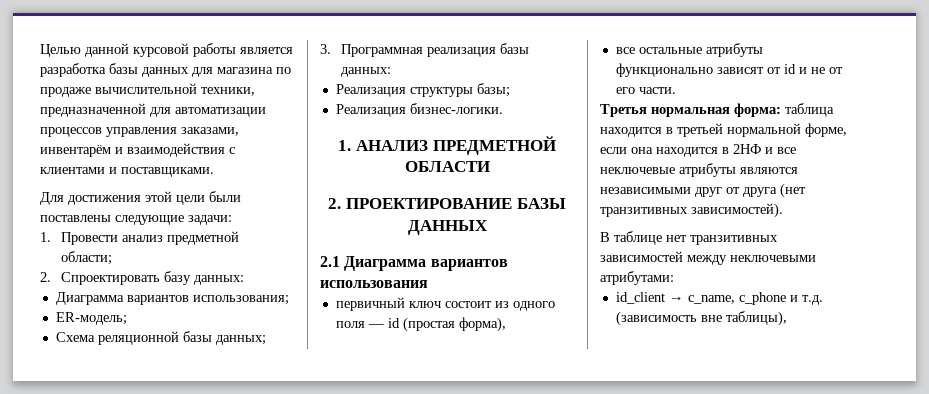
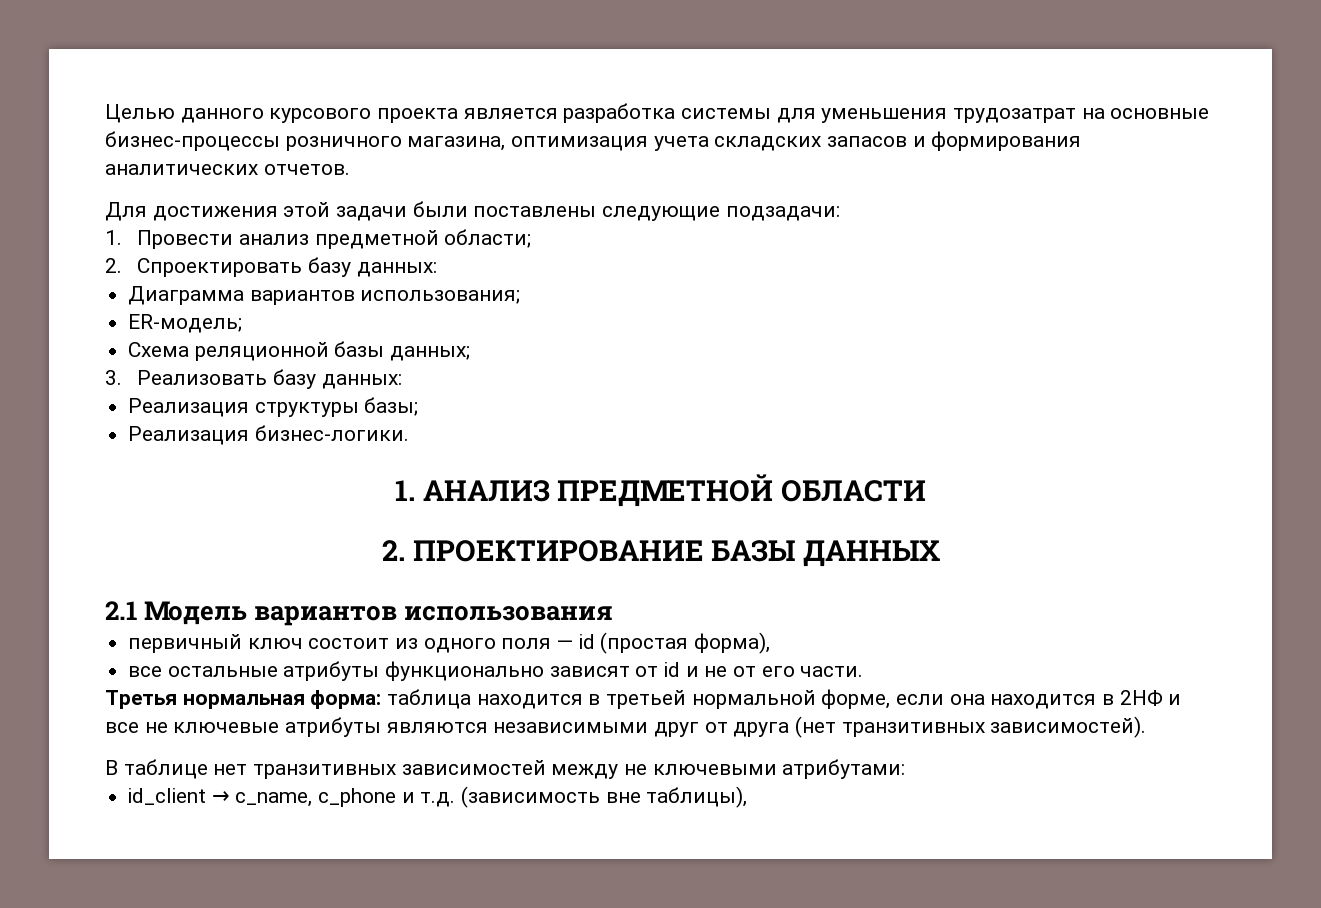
- Целью данной курсовой работы является разработка базы данных для магазина по продаже вычислительной техники, предназначенной для автоматизации процессов управления заказами, инвентарём и взаимодействия с клиентами и поставщиками.
+ Целью данного курсового проекта является разработка системы для уменьшения трудозатрат на основные бизнес-процессы розничного магазина, оптимизация учета складских запасов и формирования аналитических отчетов.
- Для достижения этой цели были поставлены следующие задачи:
+ Для достижения этой задачи были поставлены следующие подзадачи:
- 3. Программная реализация базы данных:
+ 3. Реализовать базу данных:
- 2.1 Диаграмма вариантов использования
+ 2.1 Модель вариантов использования
- Третья нормальная форма: таблица находится в третьей нормальной форме, если она находится в 2НФ и все неключевые атрибуты являются независимыми друг от друга (нет транзитивных зависимостей).
+ Третья нормальная форма: таблица находится в третьей нормальной форме, если она находится в 2НФ и все не ключевые атрибуты являются независимыми друг от друга (нет транзитивных зависимостей).
- В таблице нет транзитивных зависимостей между неключевыми атрибутами:
+ В таблице нет транзитивных зависимостей между не ключевыми атрибутами:

